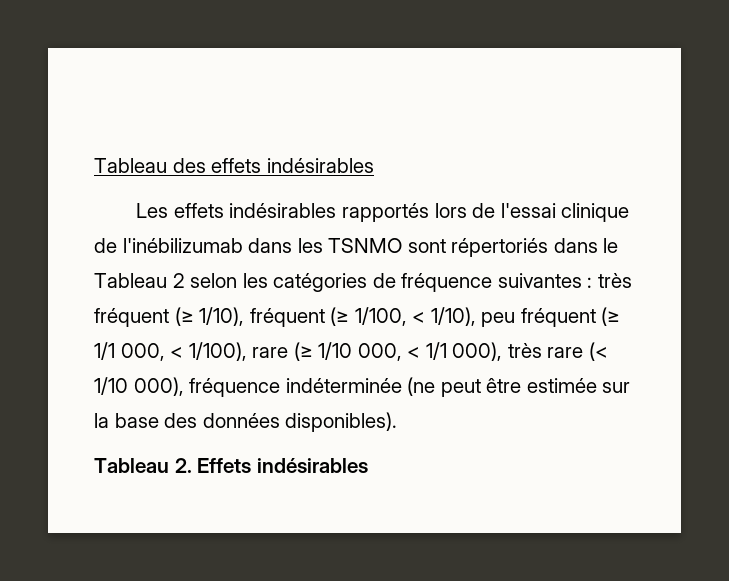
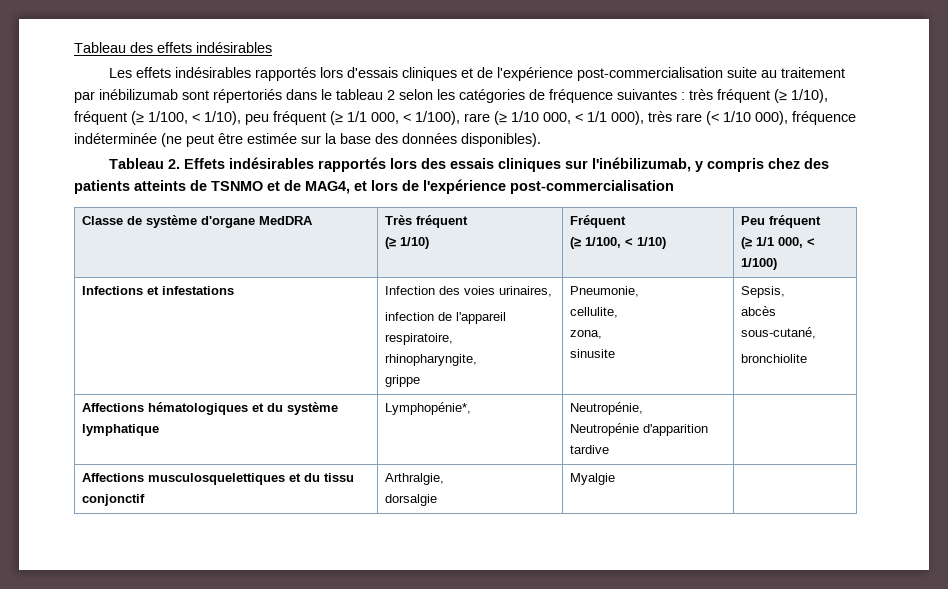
- Les effets indésirables rapportés lors de l'essai clinique de l'inébilizumab dans les TSNMO sont répertoriés dans le Tableau 2 selon les catégories de fréquence suivantes : très fréquent (≥ 1/10), fréquent (≥ 1/100, < 1/10), peu fréquent (≥ 1/1 000, < 1/100), rare (≥ 1/10 000, < 1/1 000), très rare (< 1/10 000), fréquence indéterminée (ne peut être estimée sur la base des données disponibles).
+ Les effets indésirables rapportés lors d'essais cliniques et de l'expérience post-commercialisation suite au traitement par inébilizumab sont répertoriés dans le tableau 2 selon les catégories de fréquence suivantes : très fréquent (≥ 1/10), fréquent (≥ 1/100, < 1/10), peu fréquent (≥ 1/1 000, < 1/100), rare (≥ 1/10 000, < 1/1 000), très rare (< 1/10 000), fréquence indéterminée (ne peut être estimée sur la base des données disponibles).
- Tableau 2. Effets indésirables
+ Tableau 2. Effets indésirables rapportés lors des essais cliniques sur l'inébilizumab, y compris chez des patients atteints de TSNMO et de MAG4, et lors de l'expérience post-commercialisation
+ Classe de système d'organe MedDRA | Très fréquent
+ (≥ 1/10) | Fréquent
+ (≥ 1/100, < 1/10) | Peu fréquent
+ (≥ 1/1 000, < 1/100)
+ Infections et infestations | Infection des voies urinaires,
+ infection de l'appareil respiratoire,
+ rhinopharyngite,
+ grippe | Pneumonie,
+ cellulite,
+ zona,
+ sinusite | Sepsis,
+ abcès sous-cutané,
+ bronchiolite
+ Affections hématologiques et du système lymphatique | Lymphopénie*, | Neutropénie,
+ Neutropénie d'apparition tardive |
+ Affections musculosquelettiques et du tissu conjonctif | Arthralgie,
+ dorsalgie | Myalgie |

